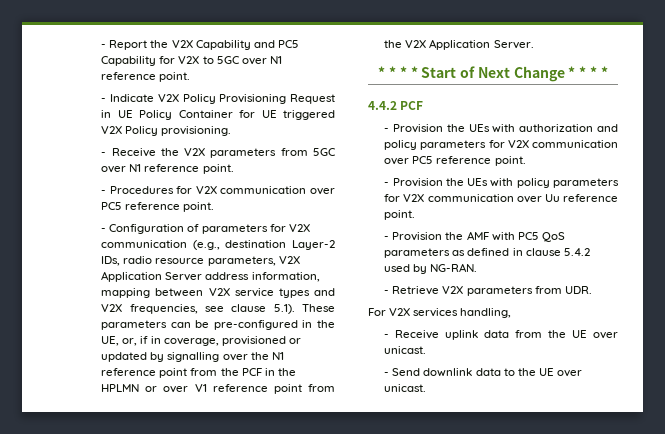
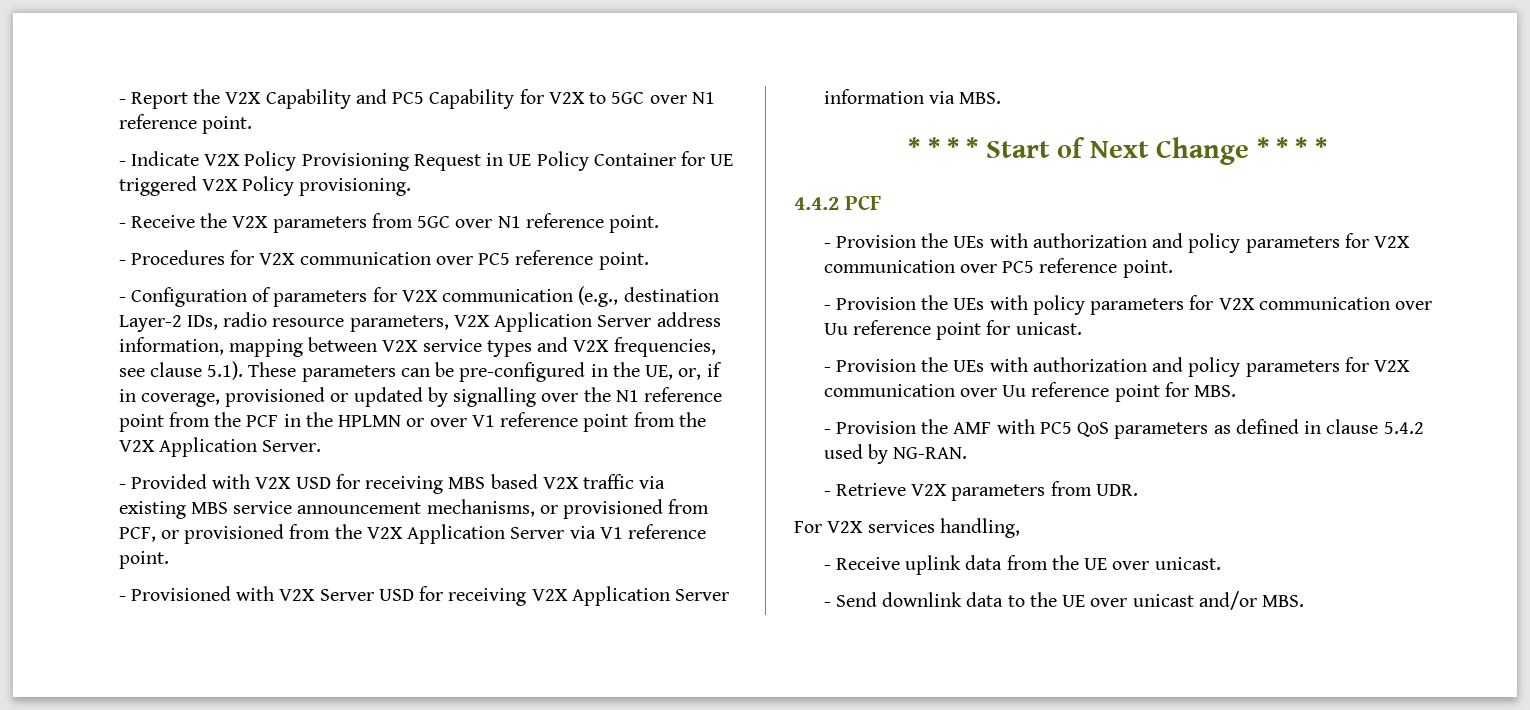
+ - Provided with V2X USD for receiving MBS based V2X traffic via existing MBS service announcement mechanisms, or provisioned from PCF, or provisioned from the V2X Application Server via V1 reference point.
+ - Provisioned with V2X Server USD for receiving V2X Application Server information via MBS.
- - Provision the UEs with policy parameters for V2X communication over Uu reference point.
+ - Provision the UEs with policy parameters for V2X communication over Uu reference point for unicast.
+ - Provision the UEs with authorization and policy parameters for V2X communication over Uu reference point for MBS.
- - Send downlink data to the UE over unicast.
+ - Send downlink data to the UE over unicast and/or MBS.

